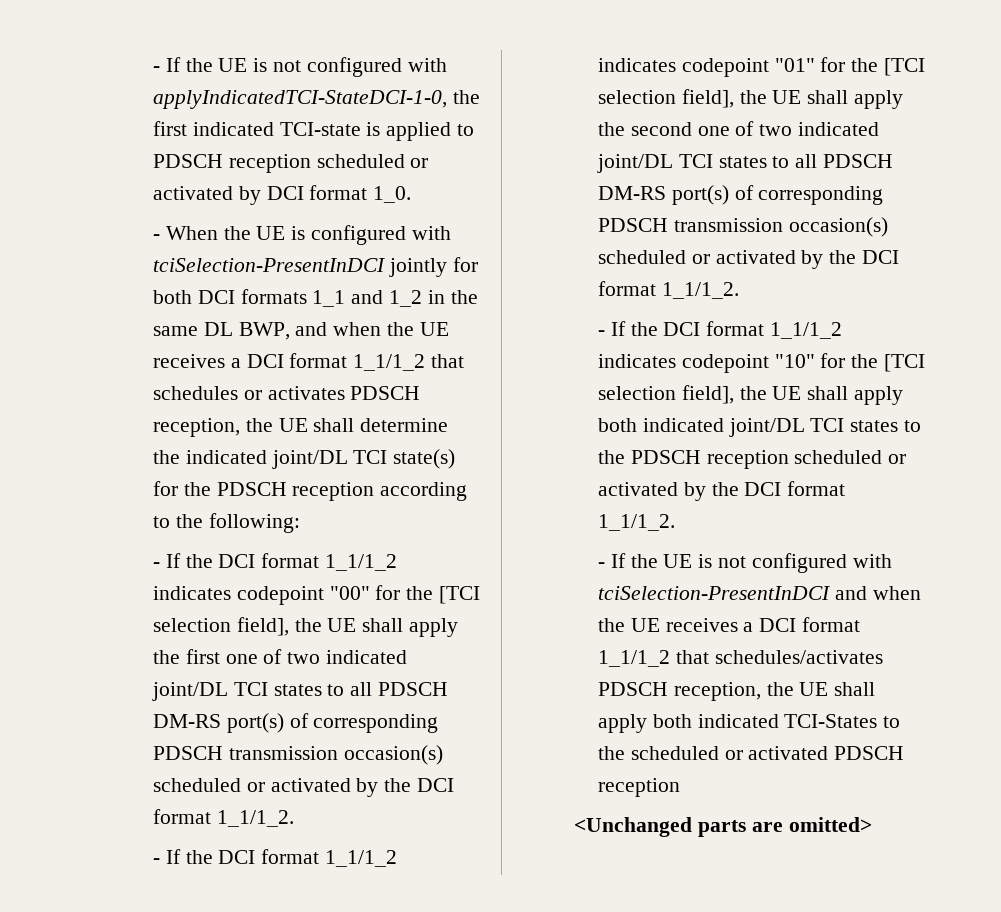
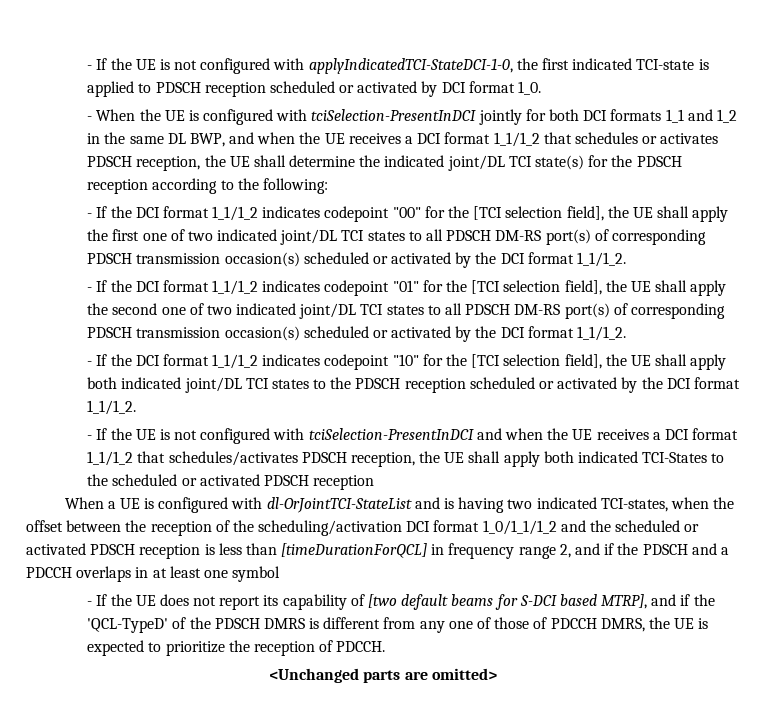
+ When a UE is configured with dl-OrJointTCI-StateList and is having two indicated TCI-states, when the offset between the reception of the scheduling/activation DCI format 1_0/1_1/1_2 and the scheduled or activated PDSCH reception is less than [timeDurationForQCL] in frequency range 2, and if the PDSCH and a PDCCH overlaps in at least one symbol
+ - If the UE does not report its capability of [two default beams for S-DCI based MTRP], and if the 'QCL-TypeD' of the PDSCH DMRS is different from any one of those of PDCCH DMRS, the UE is expected to prioritize the reception of PDCCH.

